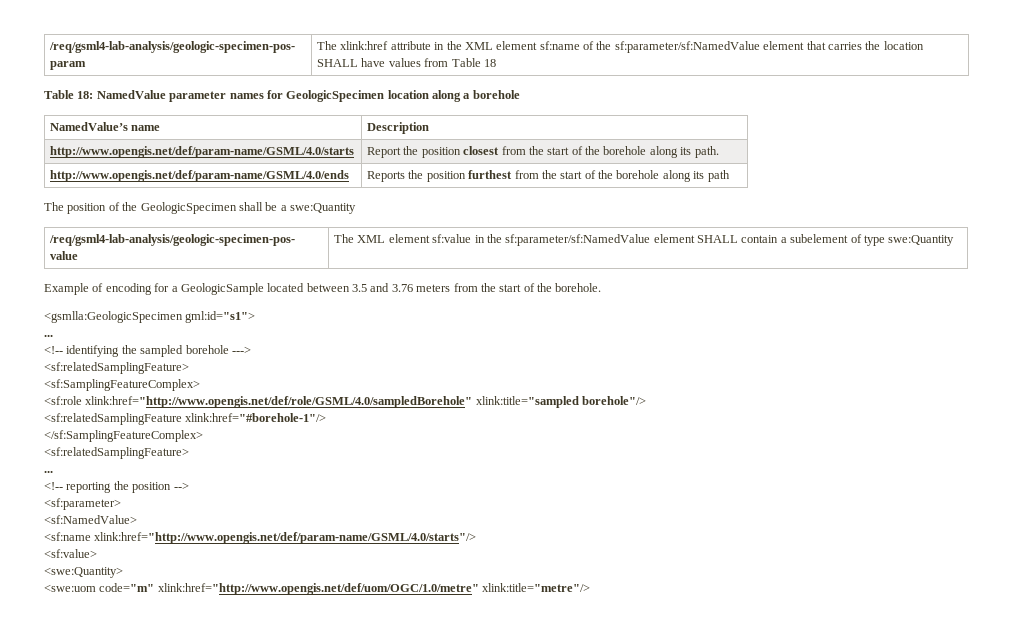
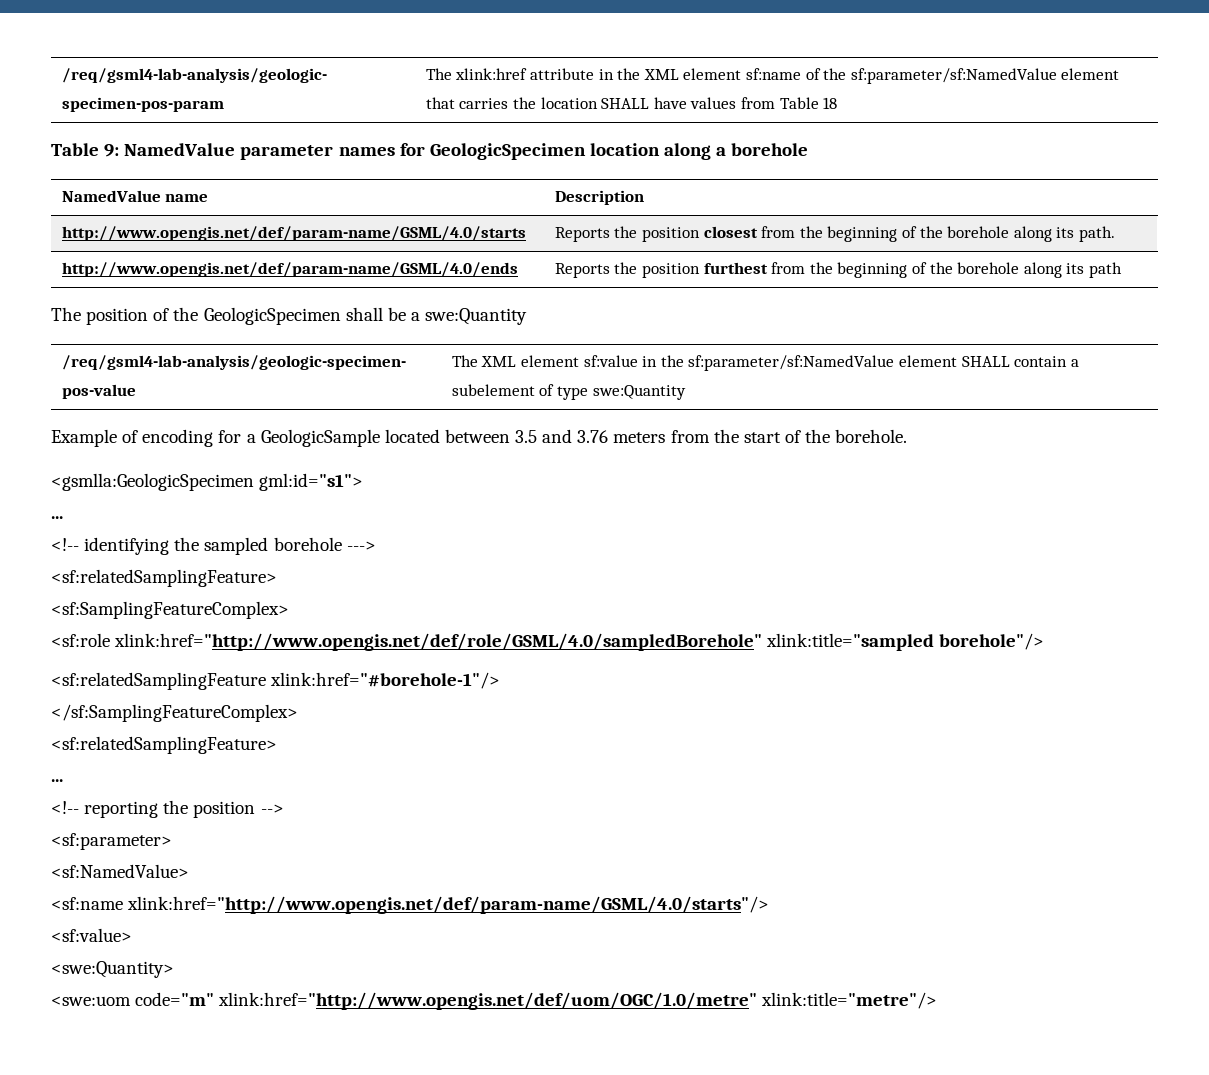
- Table 18: NamedValue parameter names for GeologicSpecimen location along a borehole
+ Table 9: NamedValue parameter names for GeologicSpecimen location along a borehole
- NamedValue’s name | Description
+ NamedValue name | Description
- http://www.opengis.net/def/param-name/GSML/4.0/starts | Report the position closest from the start of the borehole along its path.
+ http://www.opengis.net/def/param-name/GSML/4.0/starts | Reports the position closest from the beginning of the borehole along its path.
- http://www.opengis.net/def/param-name/GSML/4.0/ends | Reports the position furthest from the start of the borehole along its path
+ http://www.opengis.net/def/param-name/GSML/4.0/ends | Reports the position furthest from the beginning of the borehole along its path

